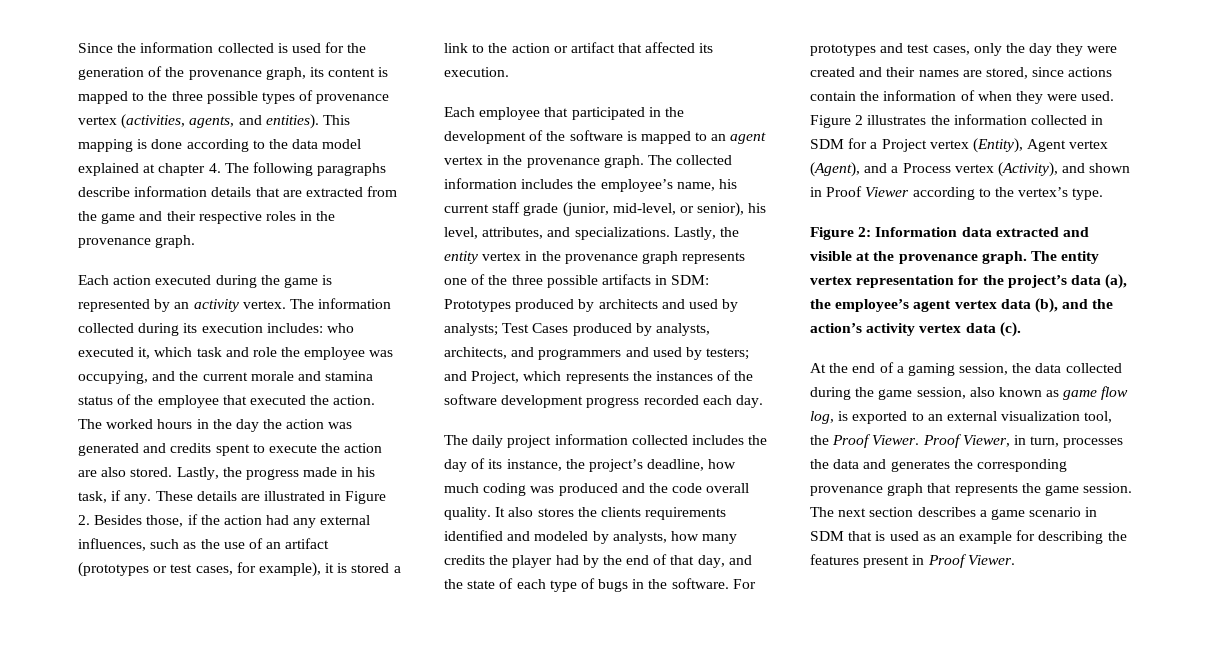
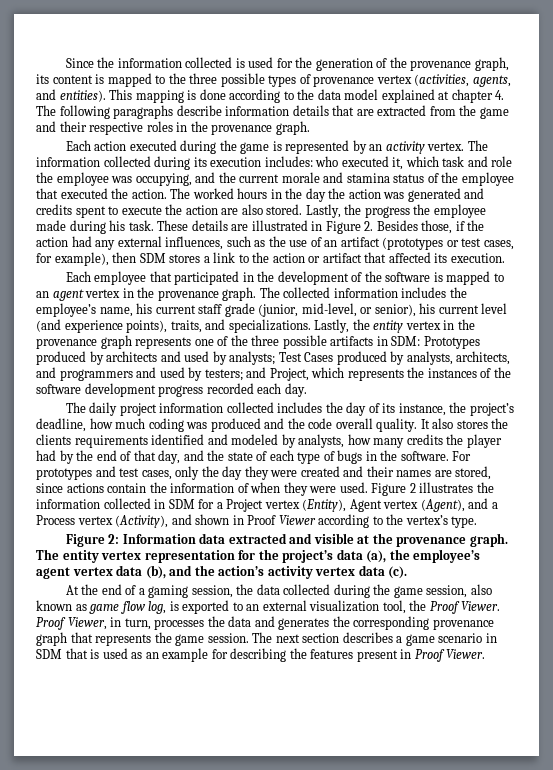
- Lastly, the progress made in his task, if any.
+ Lastly, the progress the employee made during his task.
- These details are illustrated in Figure 2. Besides those, if the action had any external influences, such as the use of an artifact (prototypes or test cases, for example), it is stored a link to the action or artifact that affected its execution.
+ These details are illustrated in Figure 2. Besides those, if the action had any external influences, such as the use of an artifact (prototypes or test cases, for example), then SDM stores a link to the action or artifact that affected its execution.
- The collected information includes the employee’s name, his current staff grade (junior, mid-level, or senior), his level, attributes, and specializations.
+ The collected information includes the employee’s name, his current staff grade (junior, mid-level, or senior), his current level (and experience points), traits, and specializations.

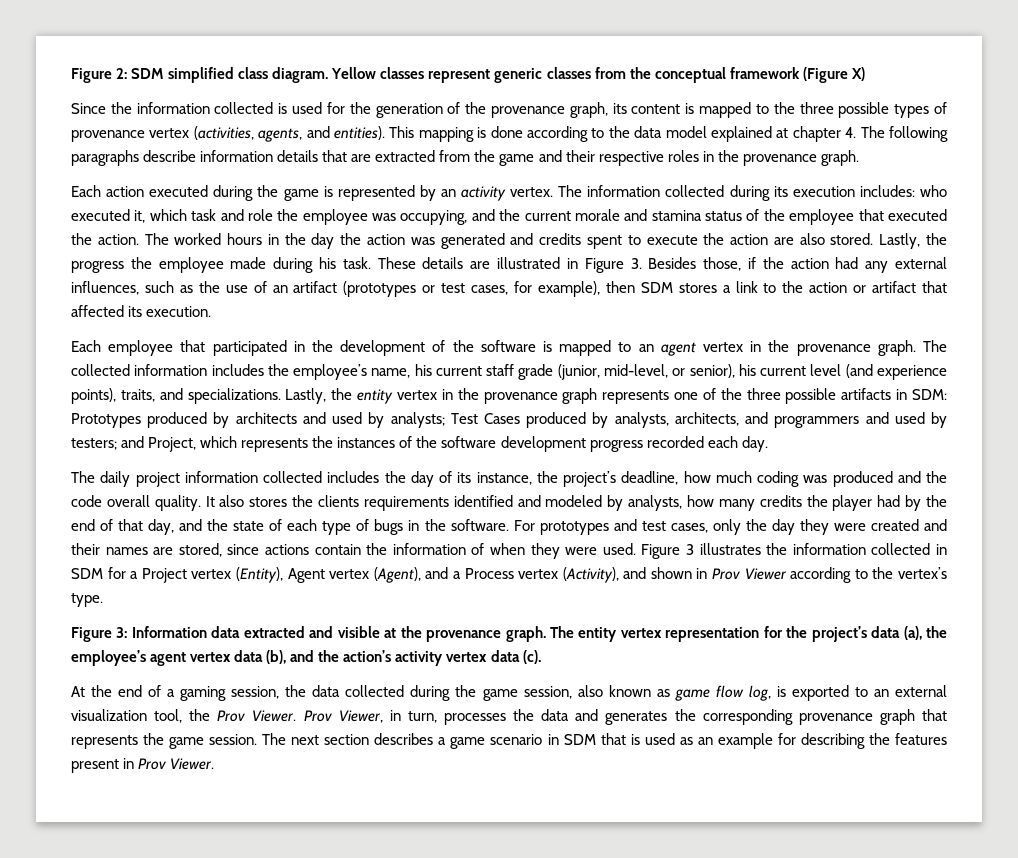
+ Figure 2: SDM simplified class diagram. Yellow classes represent generic classes from the conceptual framework (Figure X)
- These details are illustrated in Figure 2. Besides those, if the action had any external influences, such as the use of an artifact (prototypes or test cases, for example), then SDM stores a link to the action or artifact that affected its execution.
+ These details are illustrated in Figure 3. Besides those, if the action had any external influences, such as the use of an artifact (prototypes or test cases, for example), then SDM stores a link to the action or artifact that affected its execution.
- Figure 2 illustrates the information collected in SDM for a Project vertex (Entity), Agent vertex (Agent), and a Process vertex (Activity), and shown in Proof Viewer according to the vertex’s type.
+ Figure 3 illustrates the information collected in SDM for a Project vertex (Entity), Agent vertex (Agent), and a Process vertex (Activity), and shown in Prov Viewer according to the vertex’s type.
- Figure 2: Information data extracted and visible at the provenance graph.
+ Figure 3: Information data extracted and visible at the provenance graph.
- At the end of a gaming session, the data collected during the game session, also known as game flow log, is exported to an external visualization tool, the Proof Viewer. Proof Viewer, in turn, processes the data and generates the corresponding provenance graph that represents the game session.
+ At the end of a gaming session, the data collected during the game session, also known as game flow log, is exported to an external visualization tool, the Prov Viewer. Prov Viewer, in turn, processes the data and generates the corresponding provenance graph that represents the game session.
- The next section describes a game scenario in SDM that is used as an example for describing the features present in Proof Viewer.
+ The next section describes a game scenario in SDM that is used as an example for describing the features present in Prov Viewer.

